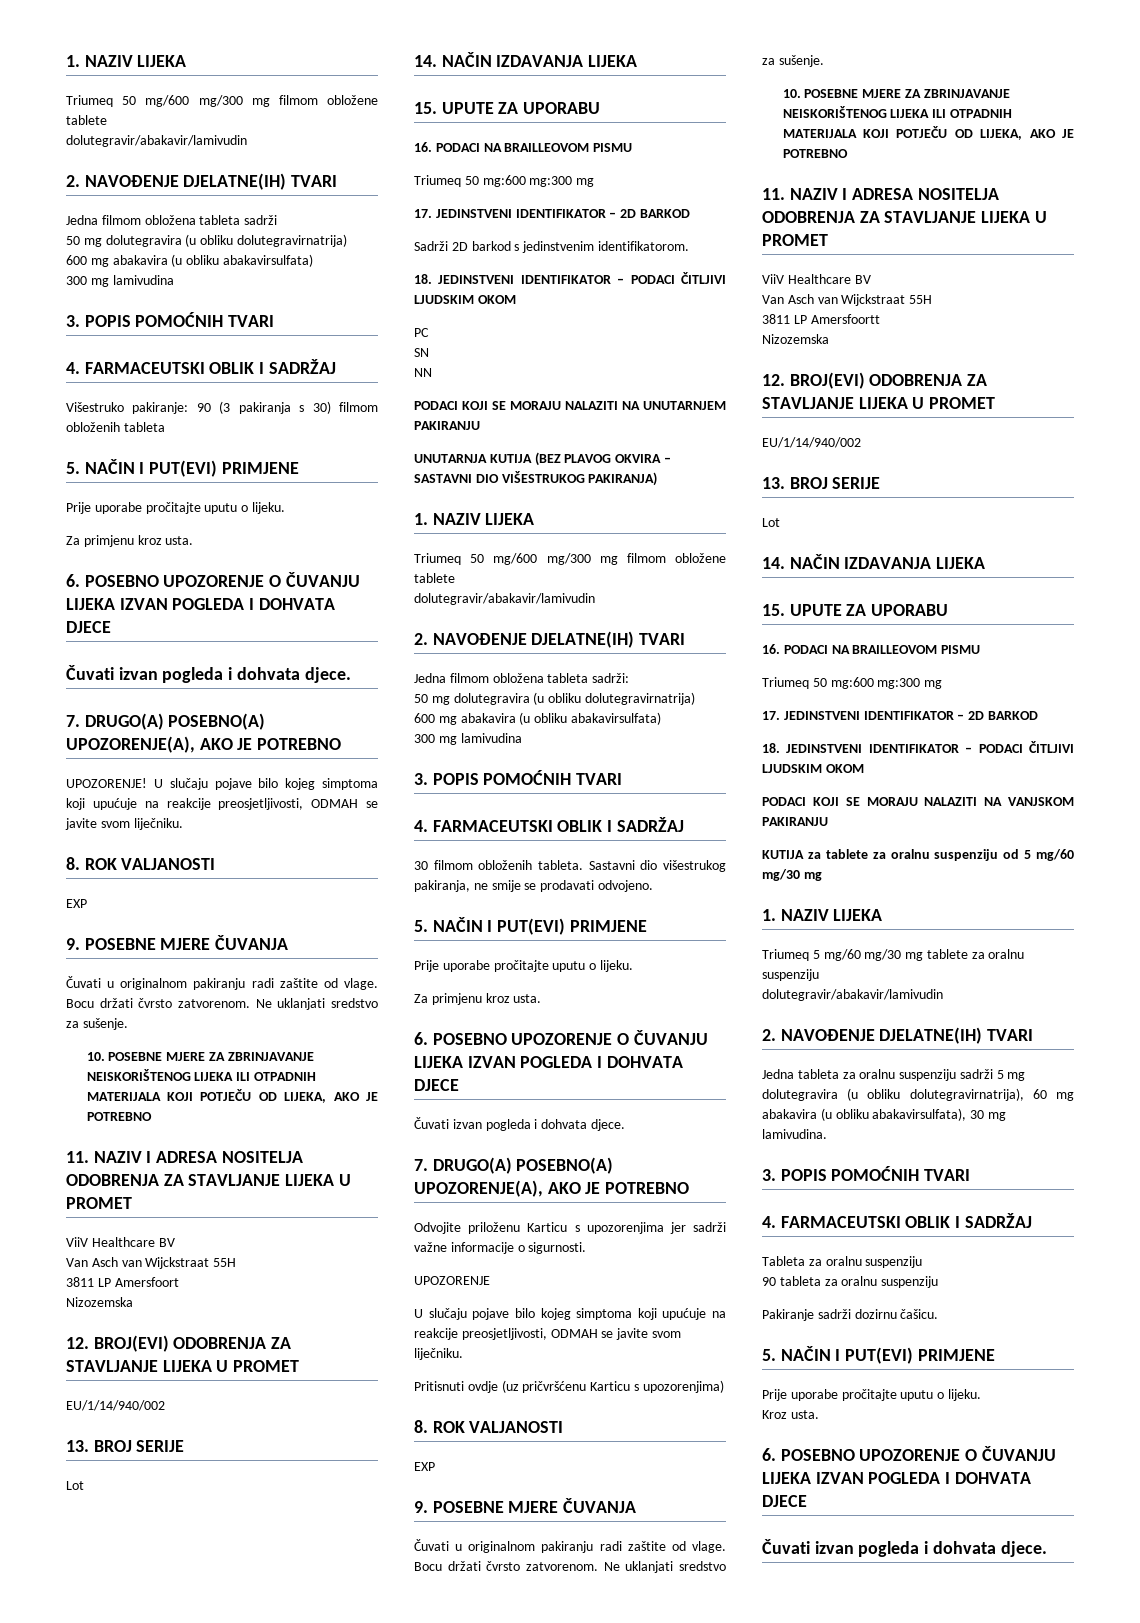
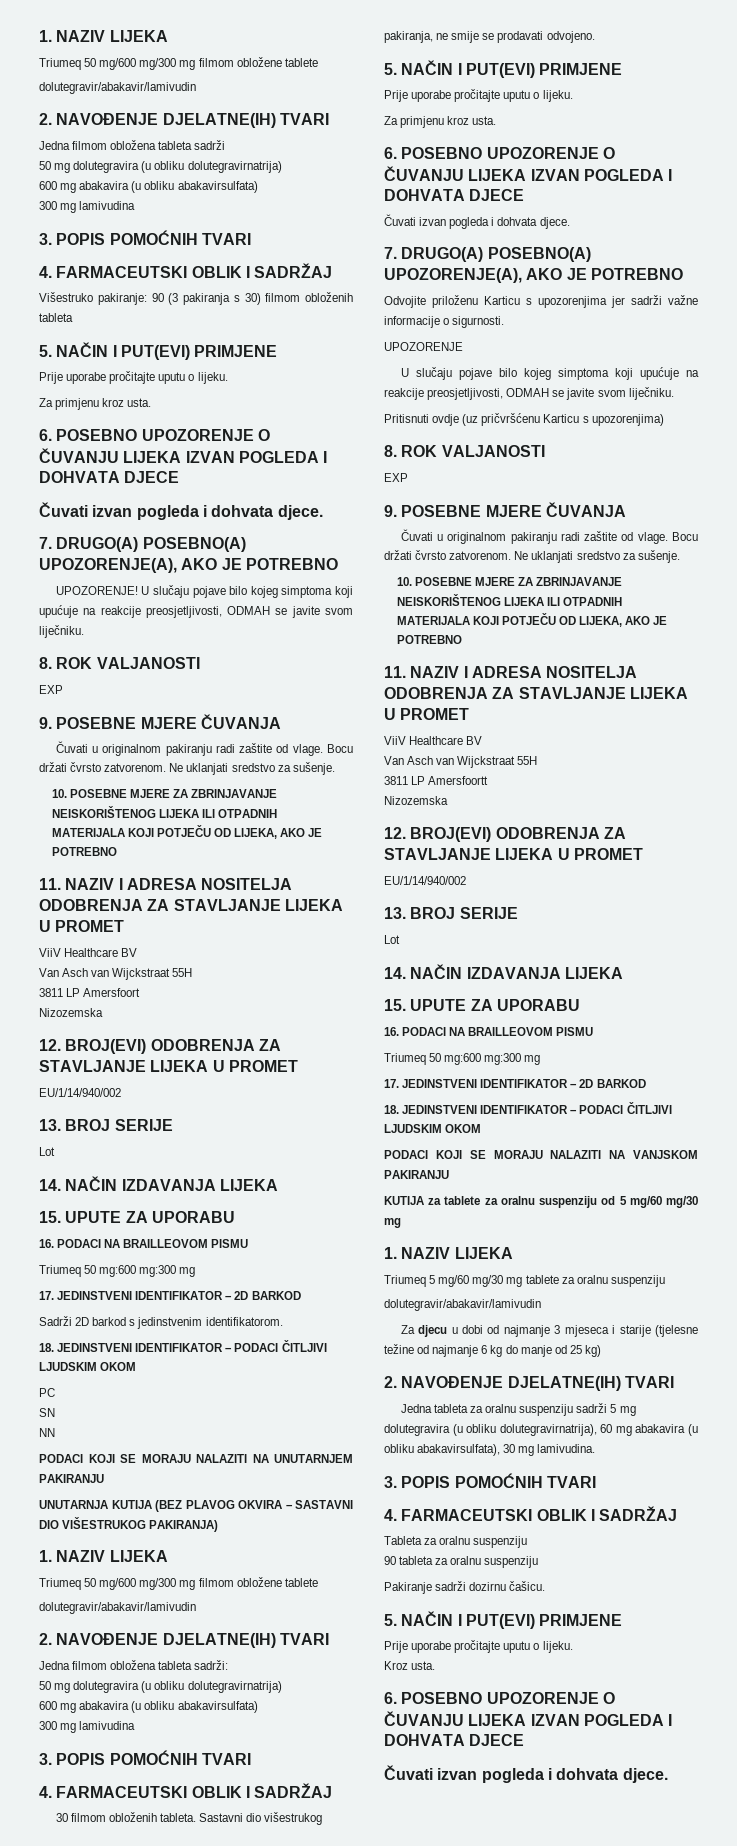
+ Za djecu u dobi od najmanje 3 mjeseca i starije (tjelesne težine od najmanje 6 kg do manje od 25 kg)

